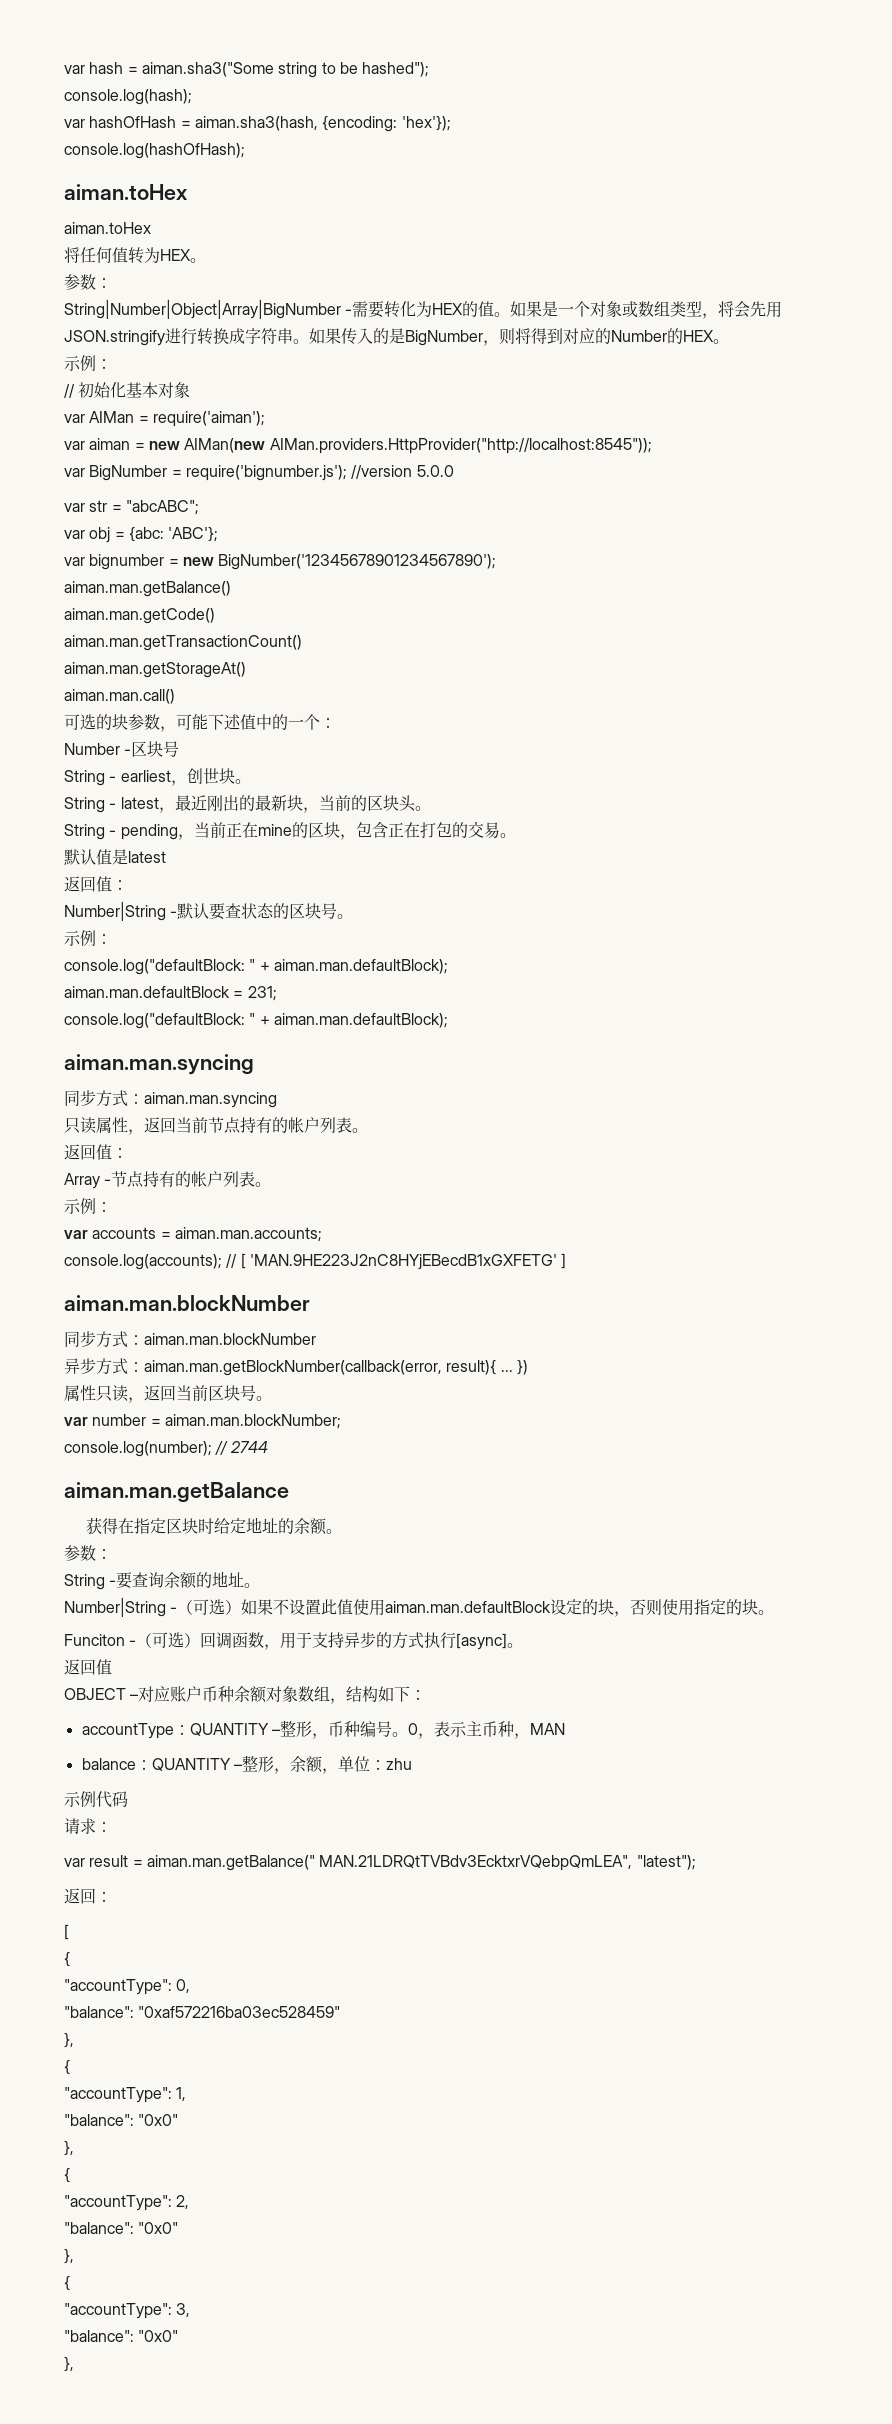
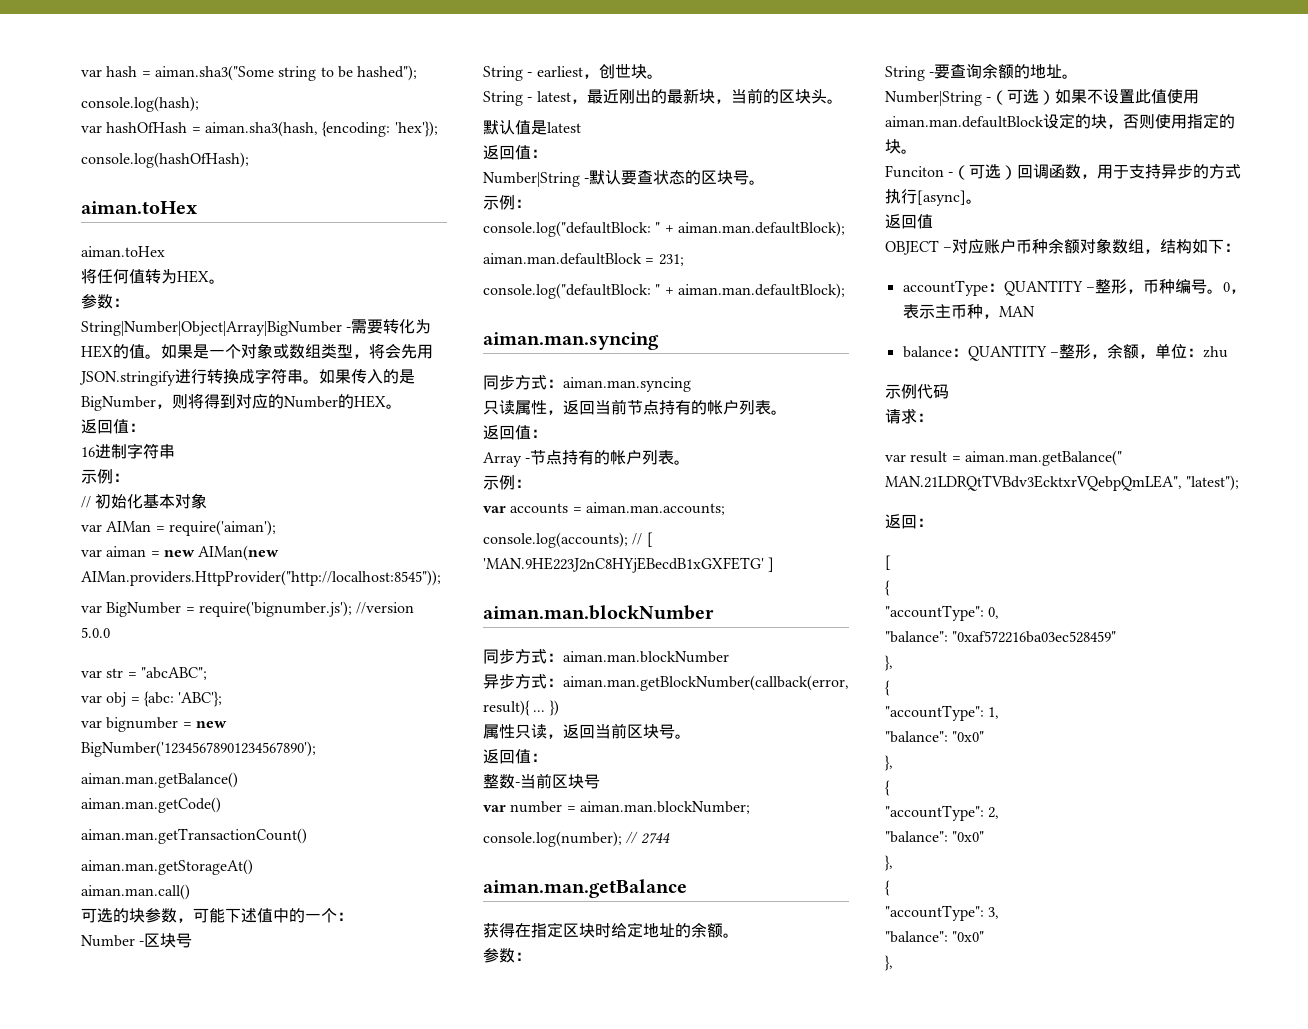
  如果传入的是BigNumber，则将得到对应的Number的HEX。
+ 返回值：
+ 16进制字符串
- String - pending，当前正在mine的区块，包含正在打包的交易。
  属性只读，返回当前区块号。
+ 返回值：
+ 整数-当前区块号

